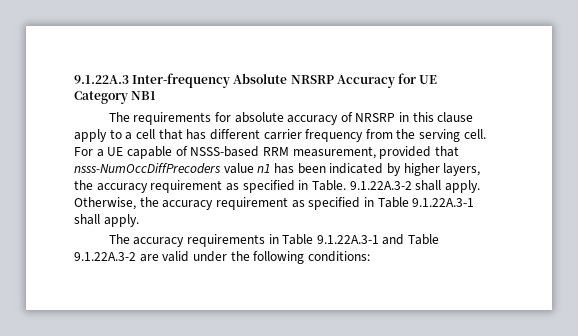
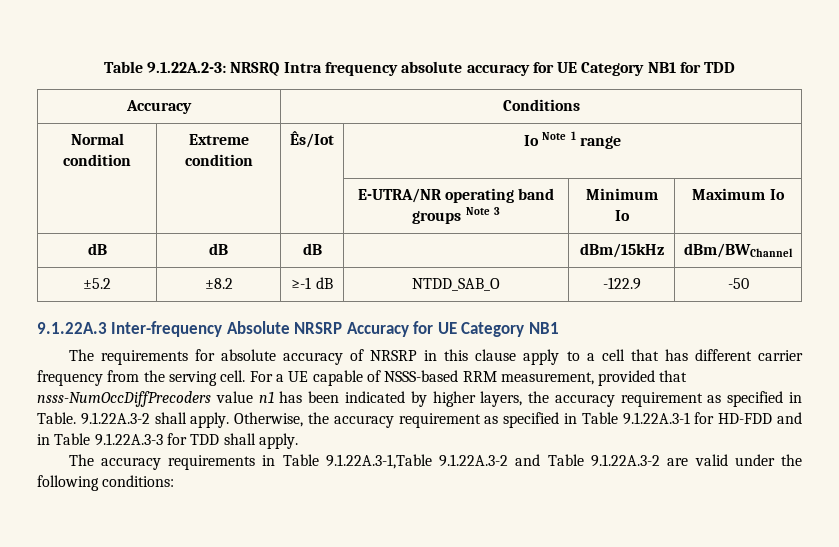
+ Table 9.1.22A.2-3: NRSRQ Intra frequency absolute accuracy for UE Category NB1 for TDD
+ Accuracy | Conditions
+ Normal condition | Extreme condition | Ês/Iot | Io Note 1 range
+ | | | E-UTRA/NR operating band groups Note 3 | Minimum Io | Maximum Io
+ dB | dB | dB | | dBm/15kHz | dBm/BWChannel
+ ±5.2 | ±8.2 | ≥-1 dB | NTDD_SAB_O | -122.9 | -50
- Otherwise, the accuracy requirement as specified in Table 9.1.22A.3-1 shall apply.
+ Otherwise, the accuracy requirement as specified in Table 9.1.22A.3-1 for HD-FDD and in Table 9.1.22A.3-3 for TDD shall apply.
- The accuracy requirements in Table 9.1.22A.3-1 and Table 9.1.22A.3-2 are valid under the following conditions:
+ The accuracy requirements in Table 9.1.22A.3-1,Table 9.1.22A.3-2 and Table 9.1.22A.3-2 are valid under the following conditions:

